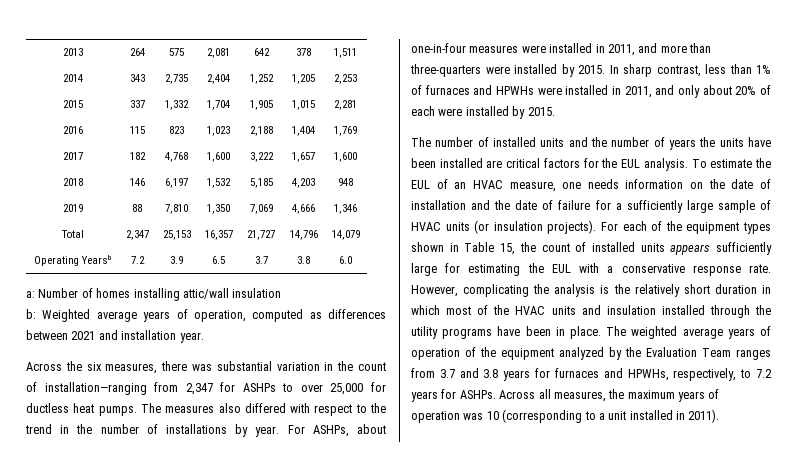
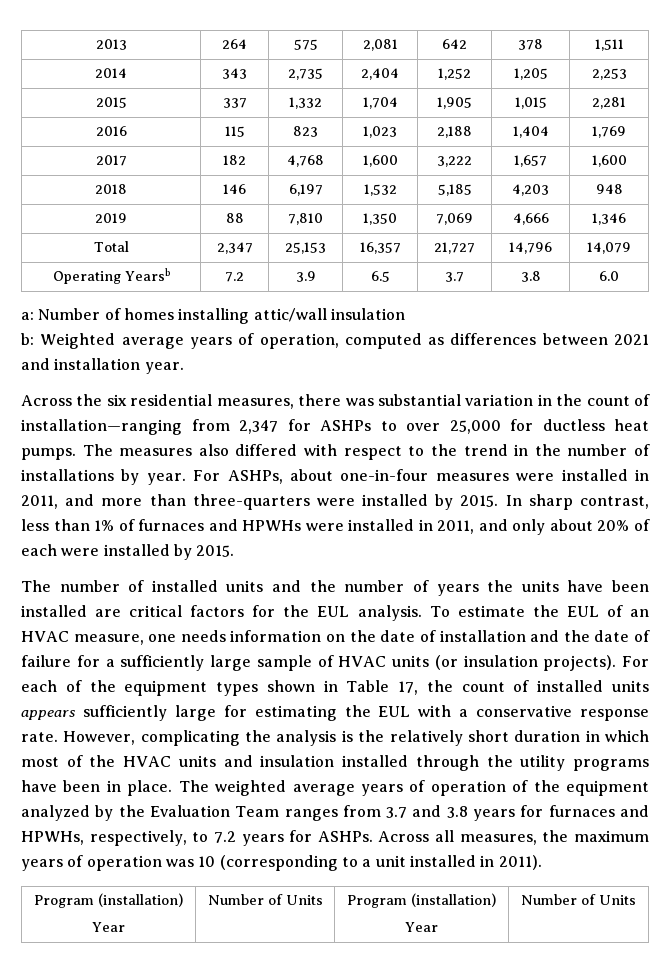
- Across the six measures, there was substantial variation in the count of installation—ranging from 2,347 for ASHPs to over 25,000 for ductless heat pumps.
+ Across the six residential measures, there was substantial variation in the count of installation—ranging from 2,347 for ASHPs to over 25,000 for ductless heat pumps.
- For each of the equipment types shown in Table 15, the count of installed units appears sufficiently large for estimating the EUL with a conservative response rate.
+ For each of the equipment types shown in Table 17, the count of installed units appears sufficiently large for estimating the EUL with a conservative response rate.
  Across all measures, the maximum years of operation was 10 (corresponding to a unit installed in 2011).
+ Program (installation)
+ Year | Number of Units | Program (installation)
+ Year | Number of Units

